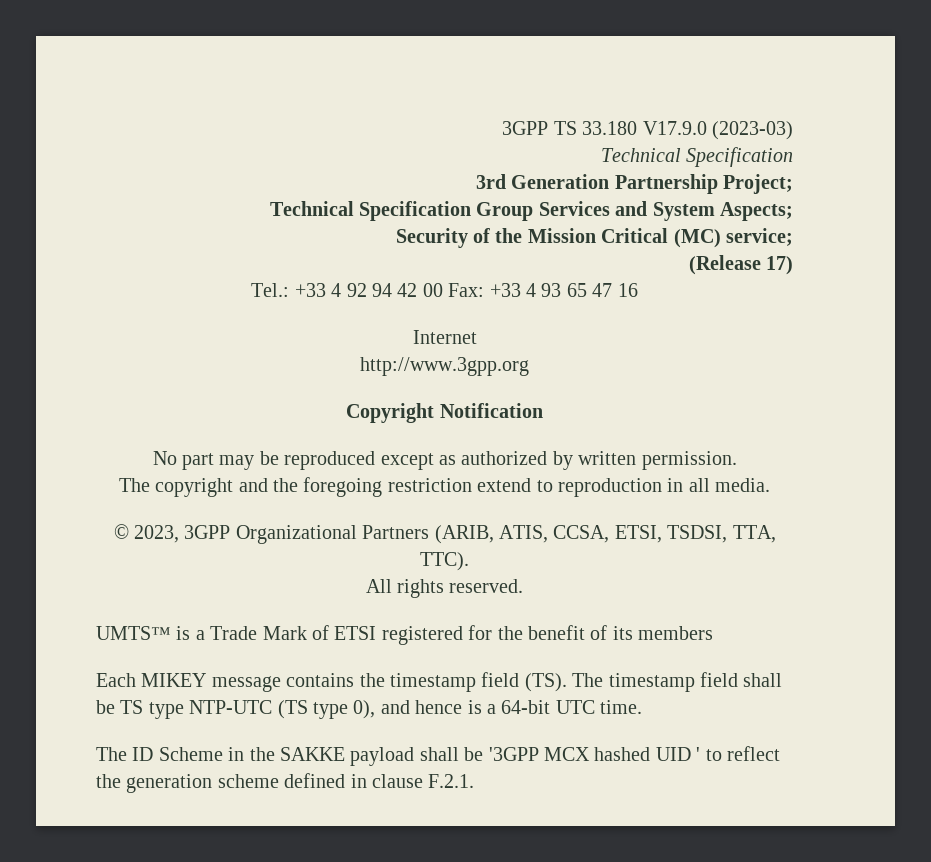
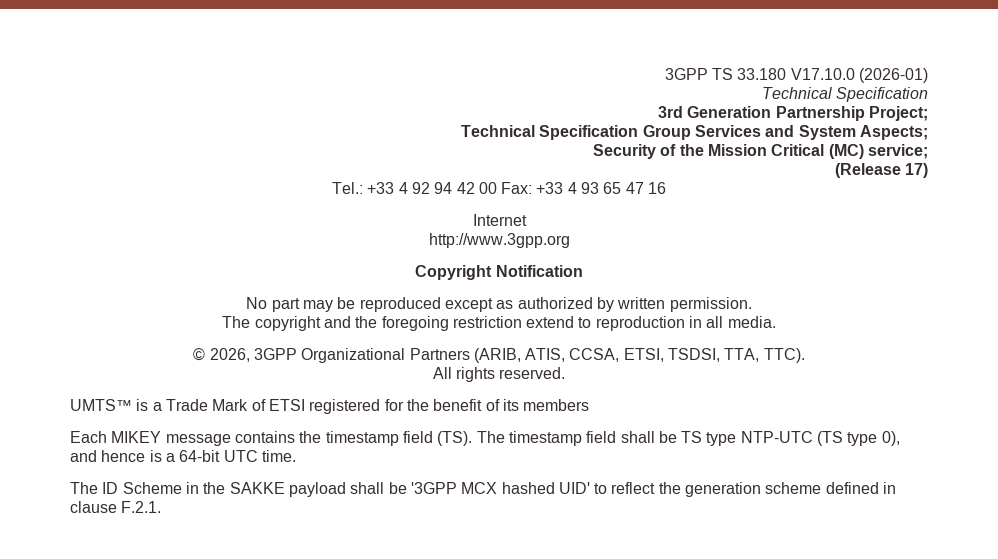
- 3GPP TS 33.180 V17.9.0 (2023-03)
+ 3GPP TS 33.180 V17.10.0 (2026-01)
- © 2023, 3GPP Organizational Partners (ARIB, ATIS, CCSA, ETSI, TSDSI, TTA, TTC).
+ © 2026, 3GPP Organizational Partners (ARIB, ATIS, CCSA, ETSI, TSDSI, TTA, TTC).
- The ID Scheme in the SAKKE payload shall be '3GPP MCX hashed UID ' to reflect the generation scheme defined in clause F.2.1.
+ The ID Scheme in the SAKKE payload shall be '3GPP MCX hashed UID' to reflect the generation scheme defined in clause F.2.1.

